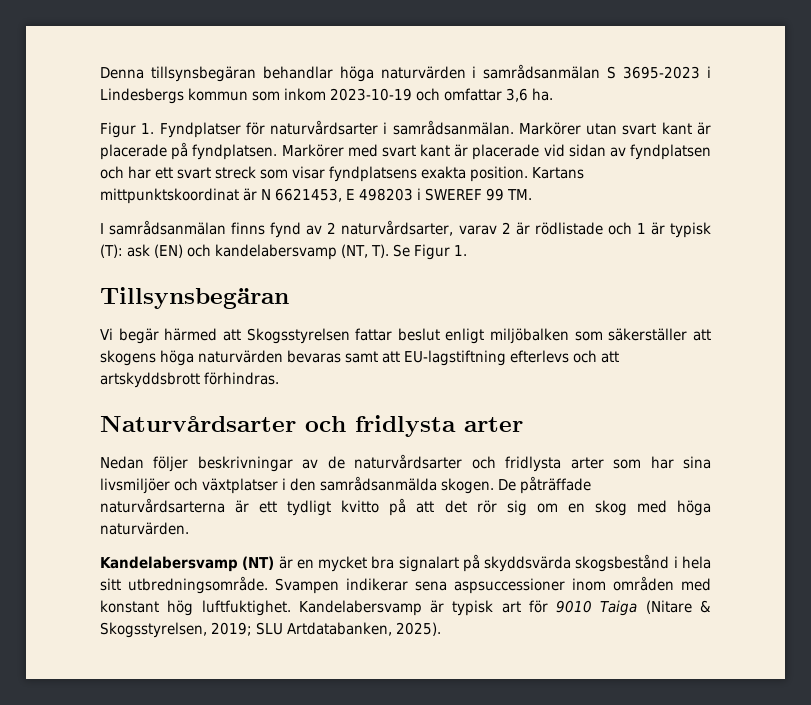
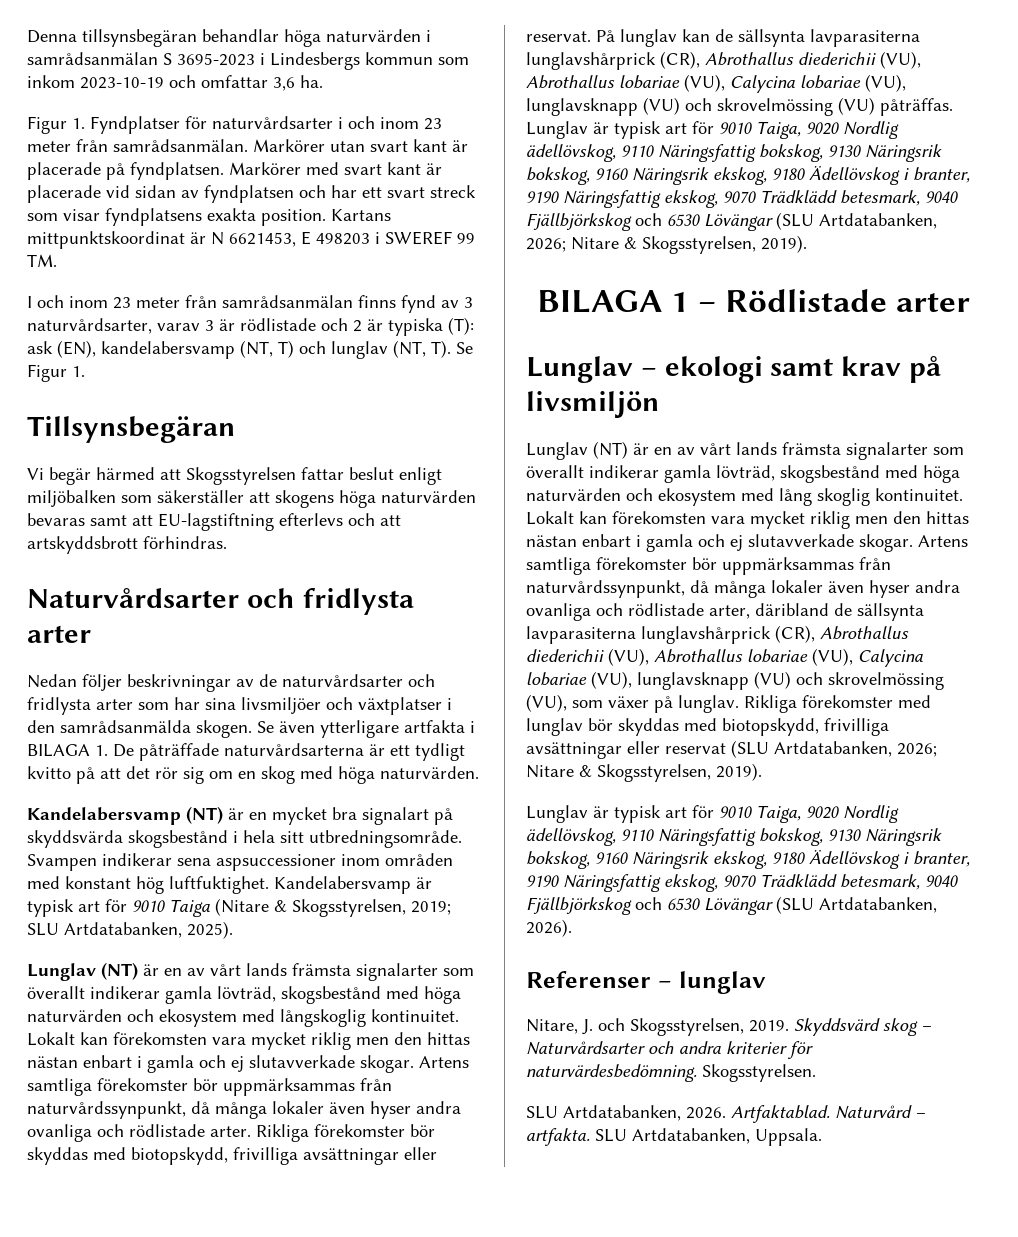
- Figur 1. Fyndplatser för naturvårdsarter i samrådsanmälan.
+ Figur 1. Fyndplatser för naturvårdsarter i och inom 23 meter från samrådsanmälan.
- I samrådsanmälan finns fynd av 2 naturvårdsarter, varav 2 är rödlistade och 1 är typisk (T): ask (EN) och kandelabersvamp (NT, T). Se Figur 1.
+ I och inom 23 meter från samrådsanmälan finns fynd av 3 naturvårdsarter, varav 3 är rödlistade och 2 är typiska (T): ask (EN), kandelabersvamp (NT, T) och lunglav (NT, T). Se Figur 1.
- De påträffade naturvårdsarterna är ett tydligt kvitto på att det rör sig om en skog med höga naturvärden.
+ Se även ytterligare artfakta i BILAGA 1. De påträffade naturvårdsarterna är ett tydligt kvitto på att det rör sig om en skog med höga naturvärden.
+ Lunglav (NT) är en av vårt lands främsta signalarter som överallt indikerar gamla lövträd, skogsbestånd med höga naturvärden och ekosystem med långskoglig kontinuitet. Lokalt kan förekomsten vara mycket riklig men den hittas nästan enbart i gamla och ej slutavverkade skogar. Artens samtliga förekomster bör uppmärksammas från naturvårdssynpunkt, då många lokaler även hyser andra ovanliga och rödlistade arter. Rikliga förekomster bör skyddas med biotopskydd, frivilliga avsättningar eller reservat. På lunglav kan de sällsynta lavparasiterna lunglavshårprick (CR), Abrothallus diederichii (VU), Abrothallus lobariae (VU), Calycina lobariae (VU), lunglavsknapp (VU) och skrovelmössing (VU) påträffas. Lunglav är typisk art för 9010 Taiga, 9020 Nordlig ädellövskog, 9110 Näringsfattig bokskog, 9130 Näringsrik bokskog, 9160 Näringsrik ekskog, 9180 Ädellövskog i branter, 9190 Näringsfattig ekskog, 9070 Trädklädd betesmark, 9040 Fjällbjörkskog och 6530 Lövängar (SLU Artdatabanken, 2026; Nitare & Skogsstyrelsen, 2019).
+ BILAGA 1 – Rödlistade arter
+ Lunglav – ekologi samt krav på livsmiljön
+ Lunglav (NT) är en av vårt lands främsta signalarter som överallt indikerar gamla lövträd, skogsbestånd med höga naturvärden och ekosystem med lång skoglig kontinuitet. Lokalt kan förekomsten vara mycket riklig men den hittas nästan enbart i gamla och ej slutavverkade skogar. Artens samtliga förekomster bör uppmärksammas från naturvårdssynpunkt, då många lokaler även hyser andra ovanliga och rödlistade arter, däribland de sällsynta lavparasiterna lunglavshårprick (CR), Abrothallus diederichii (VU), Abrothallus lobariae (VU), Calycina lobariae (VU), lunglavsknapp (VU) och skrovelmössing (VU), som växer på lunglav. Rikliga förekomster med lunglav bör skyddas med biotopskydd, frivilliga avsättningar eller reservat (SLU Artdatabanken, 2026; Nitare & Skogsstyrelsen, 2019).
+ Lunglav är typisk art för 9010 Taiga, 9020 Nordlig ädellövskog, 9110 Näringsfattig bokskog, 9130 Näringsrik bokskog, 9160 Näringsrik ekskog, 9180 Ädellövskog i branter, 9190 Näringsfattig ekskog, 9070 Trädklädd betesmark, 9040 Fjällbjörkskog och 6530 Lövängar (SLU Artdatabanken, 2026).
+ Referenser – lunglav
+ Nitare, J. och Skogsstyrelsen, 2019. Skyddsvärd skog – Naturvårdsarter och andra kriterier för naturvärdesbedömning. Skogsstyrelsen.
+ SLU Artdatabanken, 2026. Artfaktablad. Naturvård – artfakta. SLU Artdatabanken, Uppsala.

